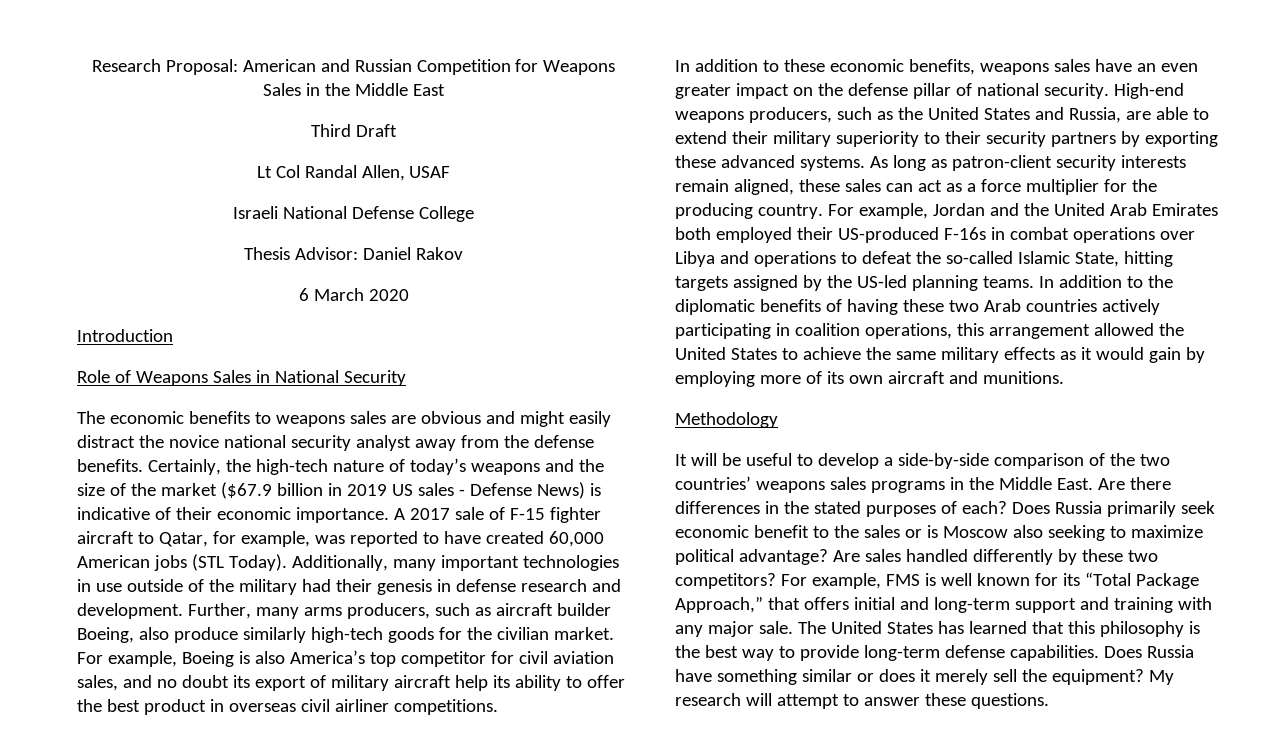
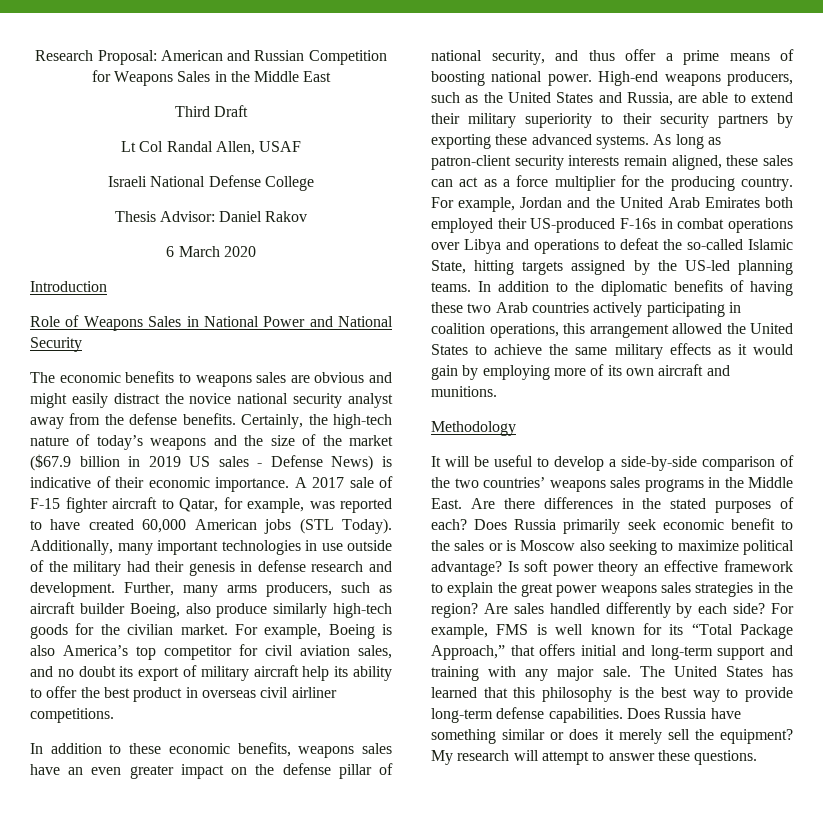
- Role of Weapons Sales in National Security
+ Role of Weapons Sales in National Power and National Security
- In addition to these economic benefits, weapons sales have an even greater impact on the defense pillar of national security.
+ In addition to these economic benefits, weapons sales have an even greater impact on the defense pillar of national security, and thus offer a prime means of boosting national power.
+ Is soft power theory an effective framework to explain the great power weapons sales strategies in the region?
- Are sales handled differently by these two competitors?
+ Are sales handled differently by each side?

